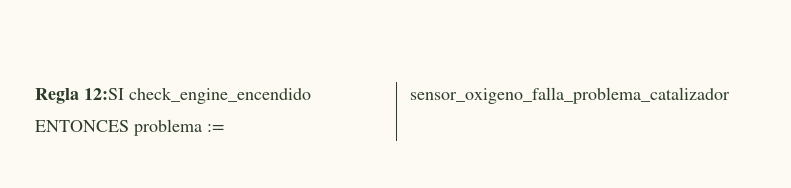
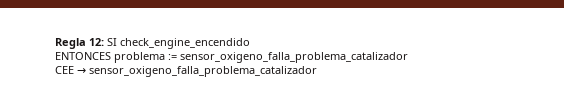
- Regla 12:SI check_engine_encendido
+ Regla 12: SI check_engine_encendido
+ CEE → sensor_oxigeno_falla_problema_catalizador

